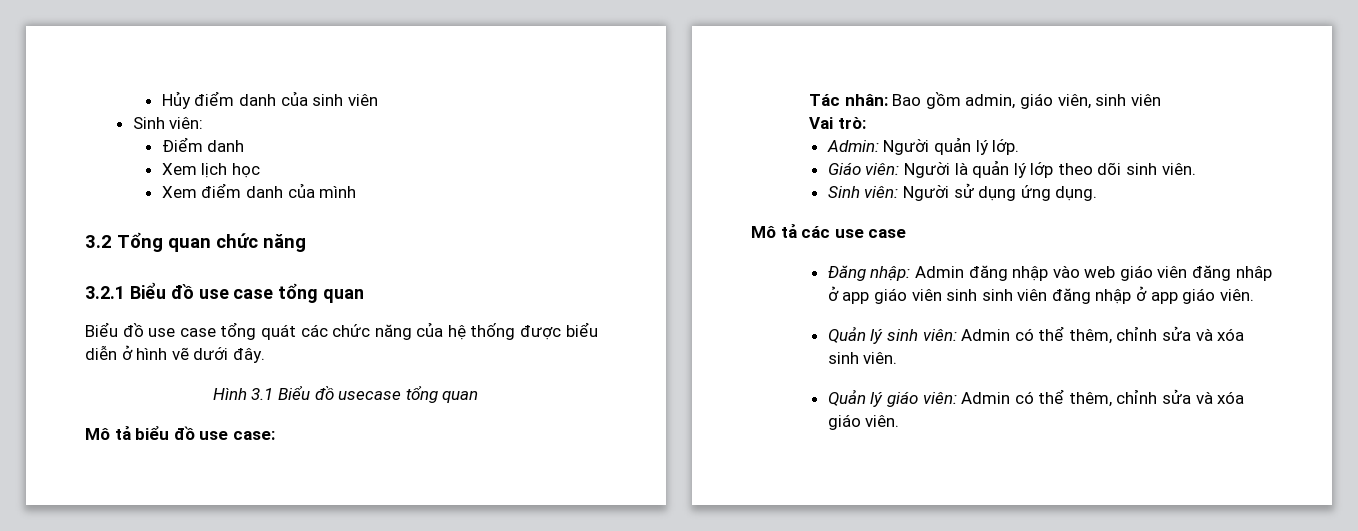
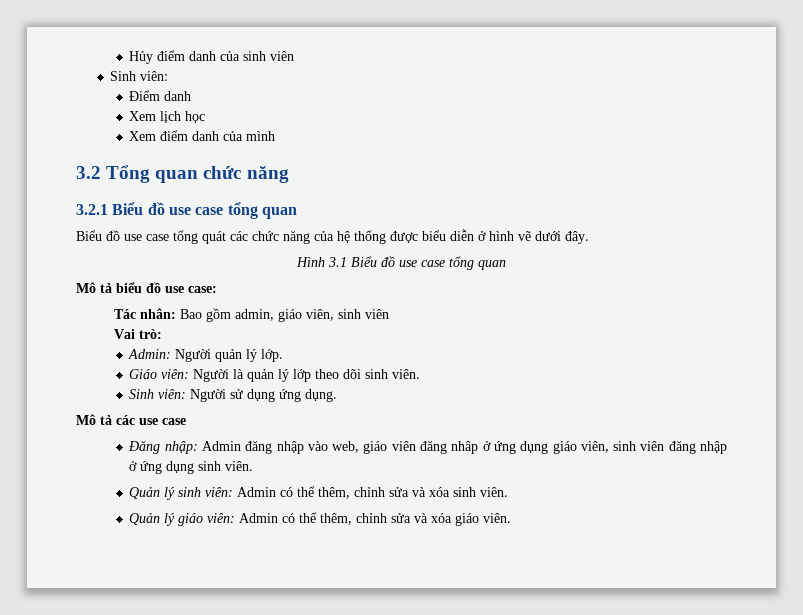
- Hình 3.1 Biểu đồ usecase tổng quan
+ Hình 3.1 Biểu đồ use case tổng quan
- Đăng nhập: Admin đăng nhập vào web giáo viên đăng nhâp ở app giáo viên sinh sinh viên đăng nhập ở app giáo viên.
+ Đăng nhập: Admin đăng nhập vào web, giáo viên đăng nhâp ở ứng dụng giáo viên, sinh viên đăng nhập ở ứng dụng sinh viên.

